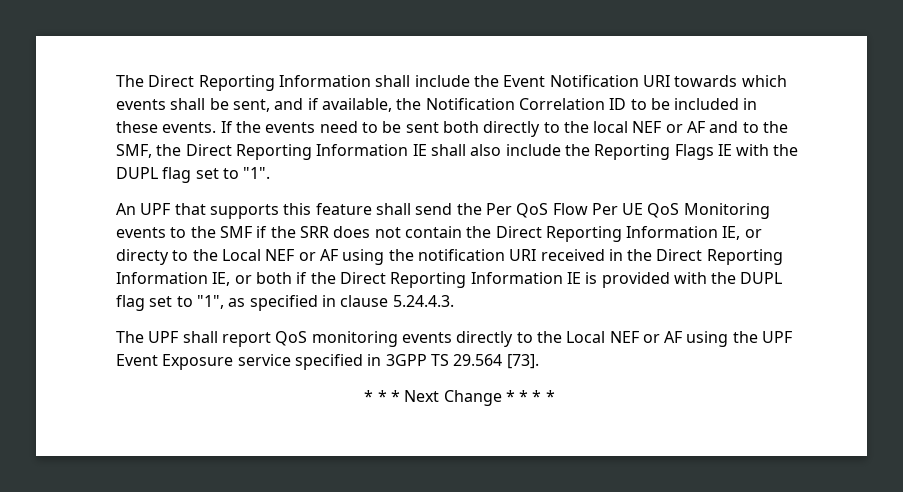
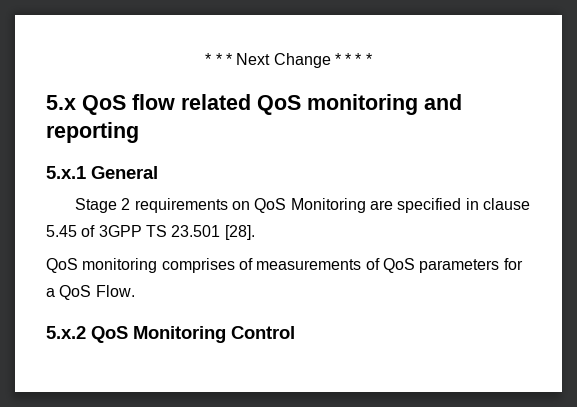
- The Direct Reporting Information shall include the Event Notification URI towards which events shall be sent, and if available, the Notification Correlation ID to be included in these events. If the events need to be sent both directly to the local NEF or AF and to the SMF, the Direct Reporting Information IE shall also include the Reporting Flags IE with the DUPL flag set to "1".
- An UPF that supports this feature shall send the Per QoS Flow Per UE QoS Monitoring events to the SMF if the SRR does not contain the Direct Reporting Information IE, or directy to the Local NEF or AF using the notification URI received in the Direct Reporting Information IE, or both if the Direct Reporting Information IE is provided with the DUPL flag set to "1", as specified in clause 5.24.4.3.
- The UPF shall report QoS monitoring events directly to the Local NEF or AF using the UPF Event Exposure service specified in 3GPP TS 29.564 [73].
+ 5.x QoS flow related QoS monitoring and reporting
+ 5.x.1 General
+ Stage 2 requirements on QoS Monitoring are specified in clause 5.45 of 3GPP TS 23.501 [28].
+ QoS monitoring comprises of measurements of QoS parameters for a QoS Flow.
+ 5.x.2 QoS Monitoring Control

